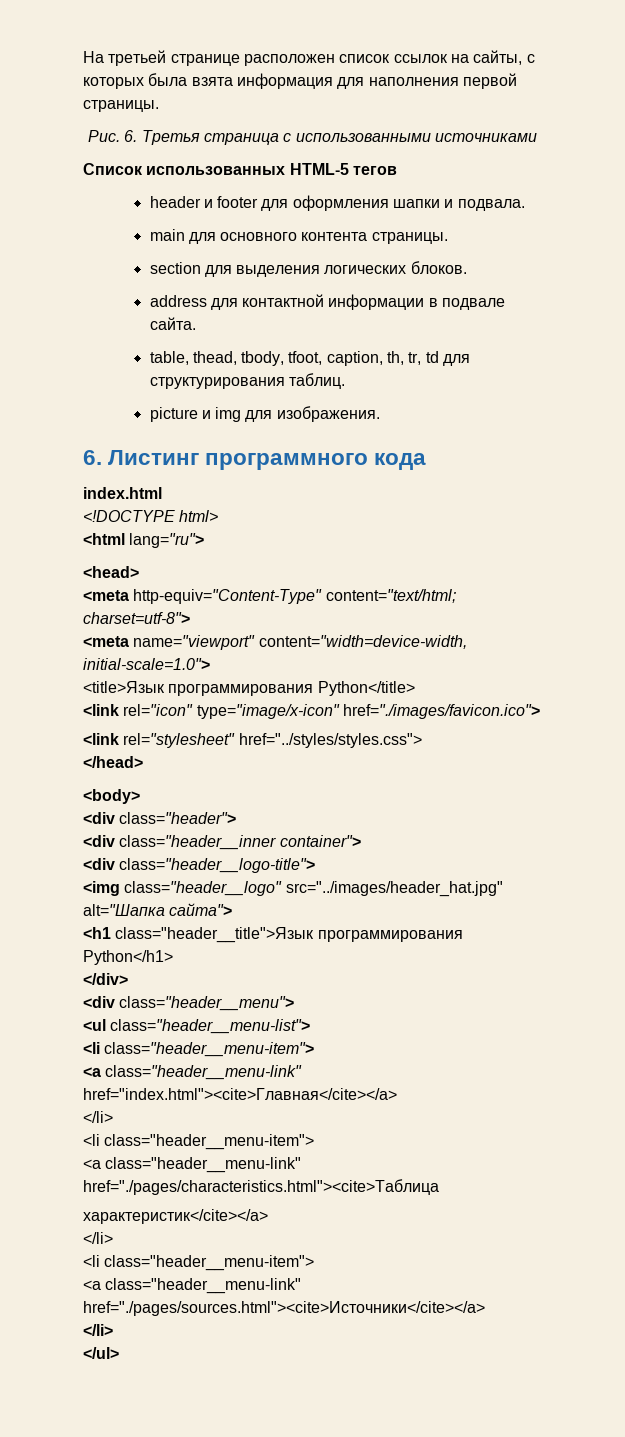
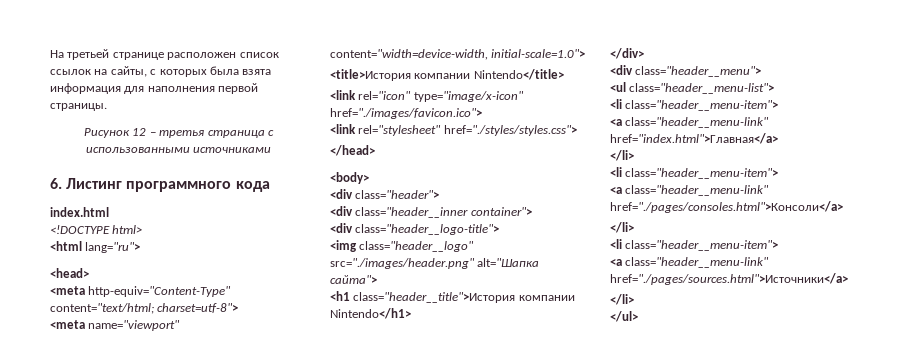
- Рис. 6. Третья страница с использованными источниками
+ Рисунок 12 – третья страница с использованными источниками
- Список использованных HTML-5 тегов
- header и footer для оформления шапки и подвала.
- main для основного контента страницы.
- section для выделения логических блоков.
- address для контактной информации в подвале сайта.
- table, thead, tbody, tfoot, caption, th, tr, td для структурирования таблиц.
- picture и img для изображения.
- <title>Язык программирования Python</title>
+ <title>История компании Nintendo</title>
- <link rel="stylesheet" href="../styles/styles.css">
+ <link rel="stylesheet" href="./styles/styles.css">
- <img class="header__logo" src="../images/header_hat.jpg" alt="Шапка сайта">
+ <img class="header__logo" src="./images/header.png" alt="Шапка сайта">
- <h1 class="header__title">Язык программирования Python</h1>
+ <h1 class="header__title">История компании Nintendo</h1>
- <a class="header__menu-link" href="index.html"><cite>Главная</cite></a>
+ <a class="header__menu-link" href="index.html">Главная</a>
  </li>
  <li class="header__menu-item">
- <a class="header__menu-link" href="./pages/characteristics.html"><cite>Таблица
- характеристик</cite></a>
+ <a class="header__menu-link" href="./pages/consoles.html">Консоли</a>
  </li>
  <li class="header__menu-item">
- <a class="header__menu-link" href="./pages/sources.html"><cite>Источники</cite></a>
+ <a class="header__menu-link" href="./pages/sources.html">Источники</a>

